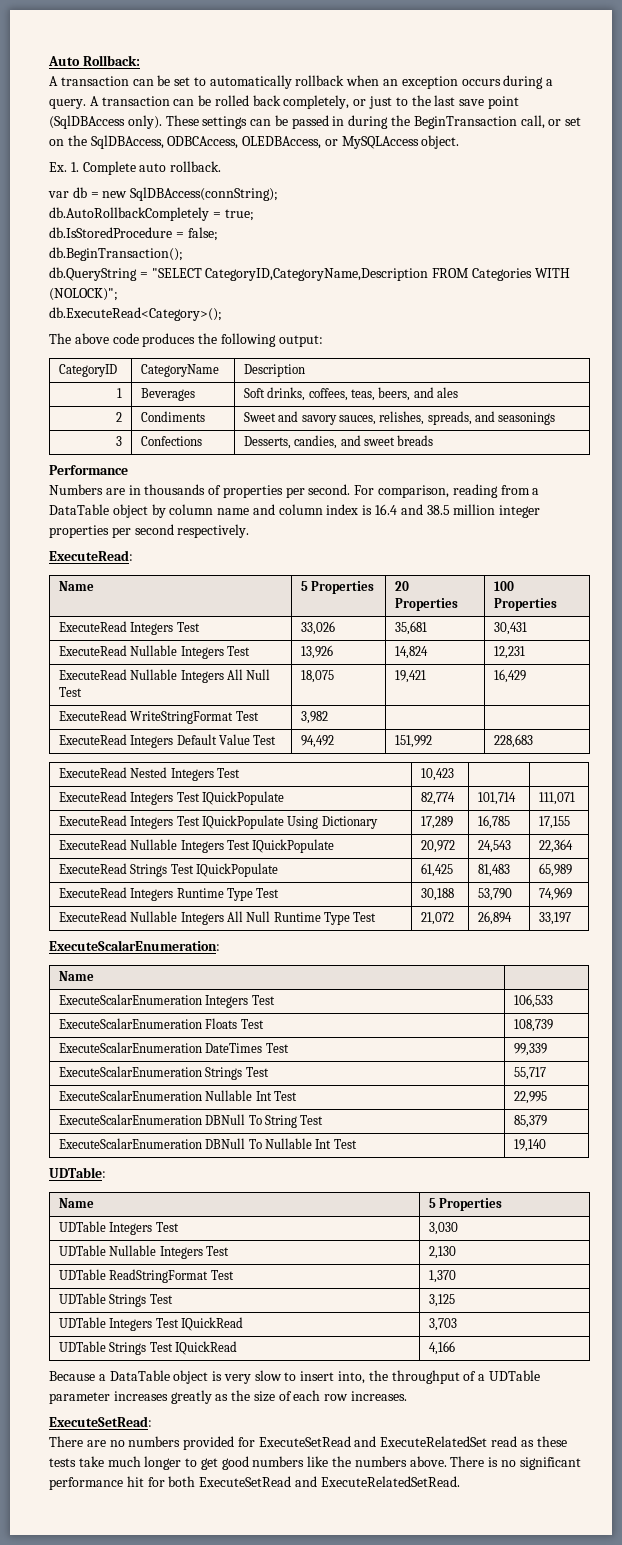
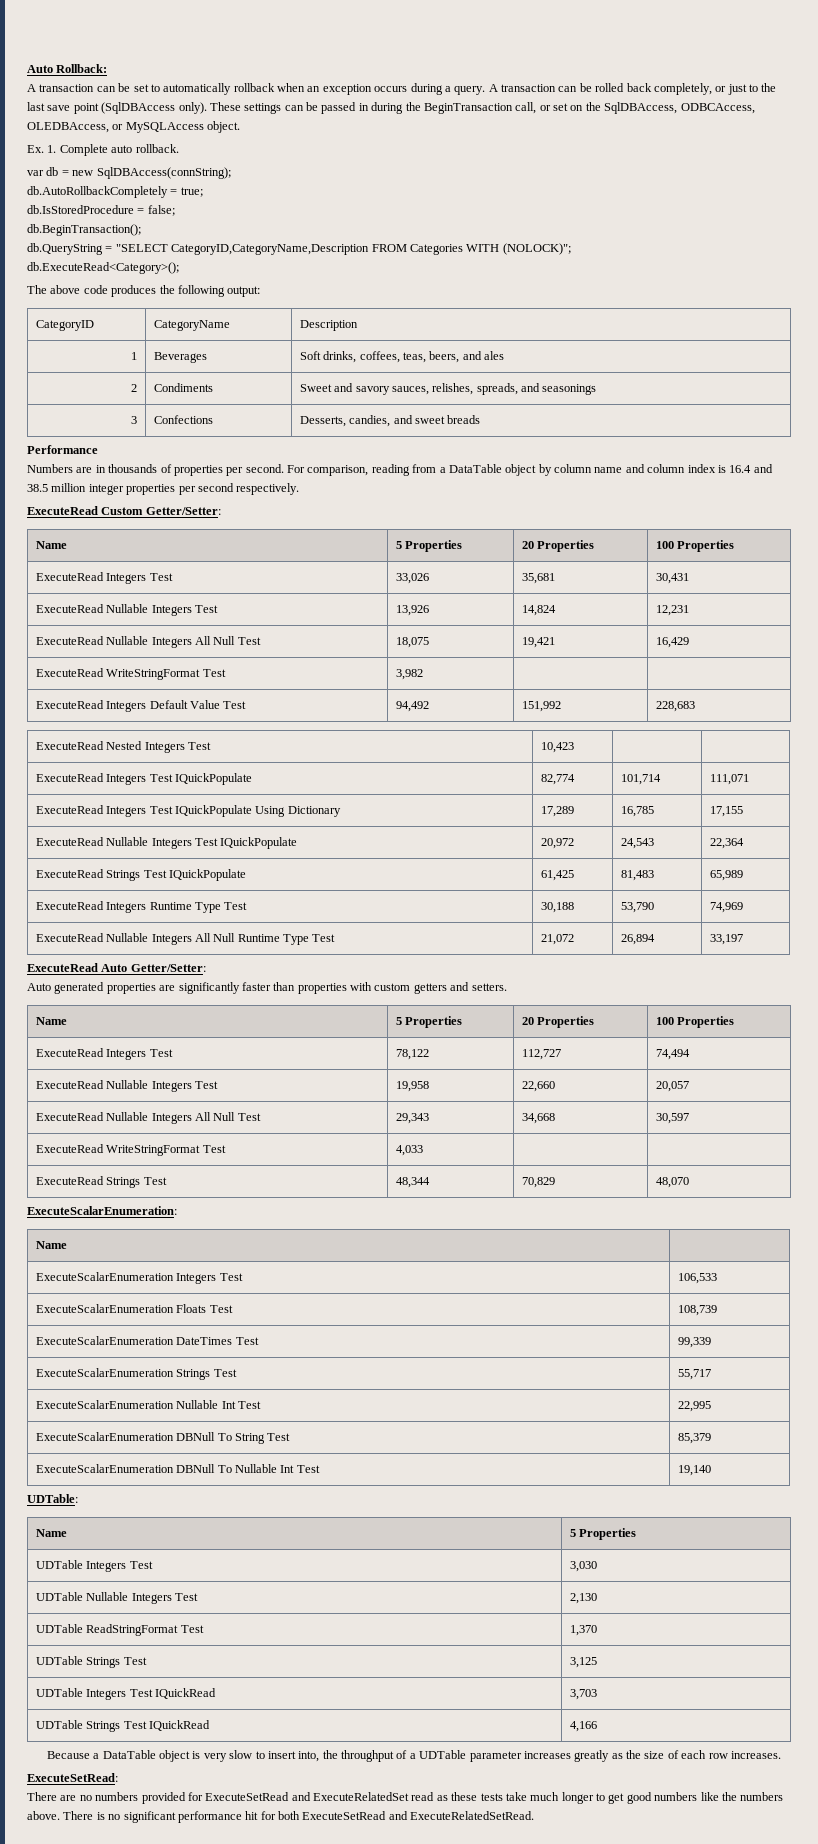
- ExecuteRead:
+ ExecuteRead Custom Getter/Setter:
+ ExecuteRead Auto Getter/Setter:
+ Auto generated properties are significantly faster than properties with custom getters and setters.
+ Name | 5 Properties | 20 Properties | 100 Properties
+ ExecuteRead Integers Test | 78,122 | 112,727 | 74,494
+ ExecuteRead Nullable Integers Test | 19,958 | 22,660 | 20,057
+ ExecuteRead Nullable Integers All Null Test | 29,343 | 34,668 | 30,597
+ ExecuteRead WriteStringFormat Test | 4,033 | |
+ ExecuteRead Strings Test | 48,344 | 70,829 | 48,070

